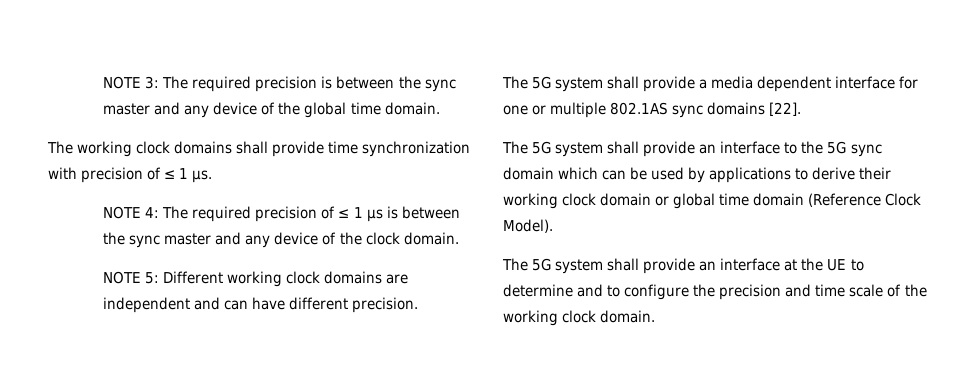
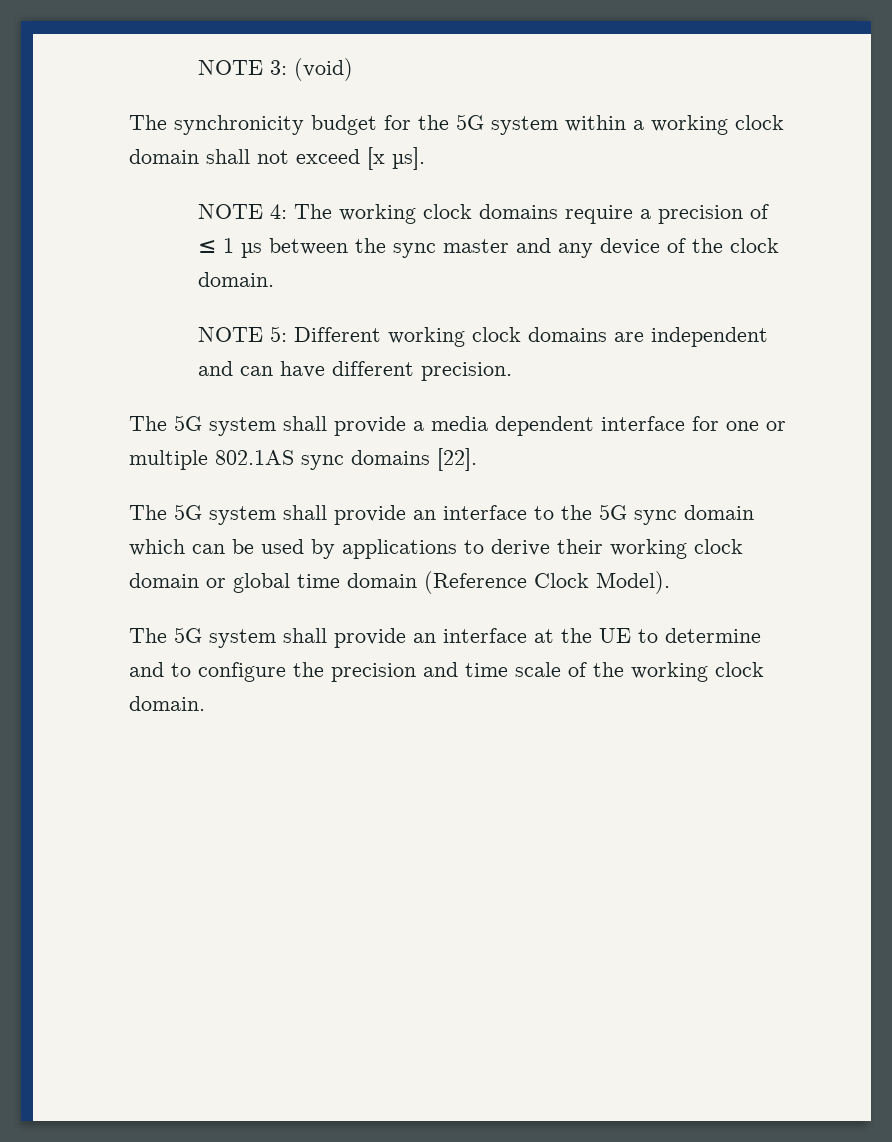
- NOTE 3: The required precision is between the sync master and any device of the global time domain.
- The working clock domains shall provide time synchronization with precision of ≤ 1 µs.
- NOTE 4: The required precision of ≤ 1 µs is between the sync master and any device of the clock domain.
+ NOTE 3: (void)
+ The synchronicity budget for the 5G system within a working clock domain shall not exceed [x µs].
+ NOTE 4: The working clock domains require a precision of ≤ 1 µs between the sync master and any device of the clock domain.

